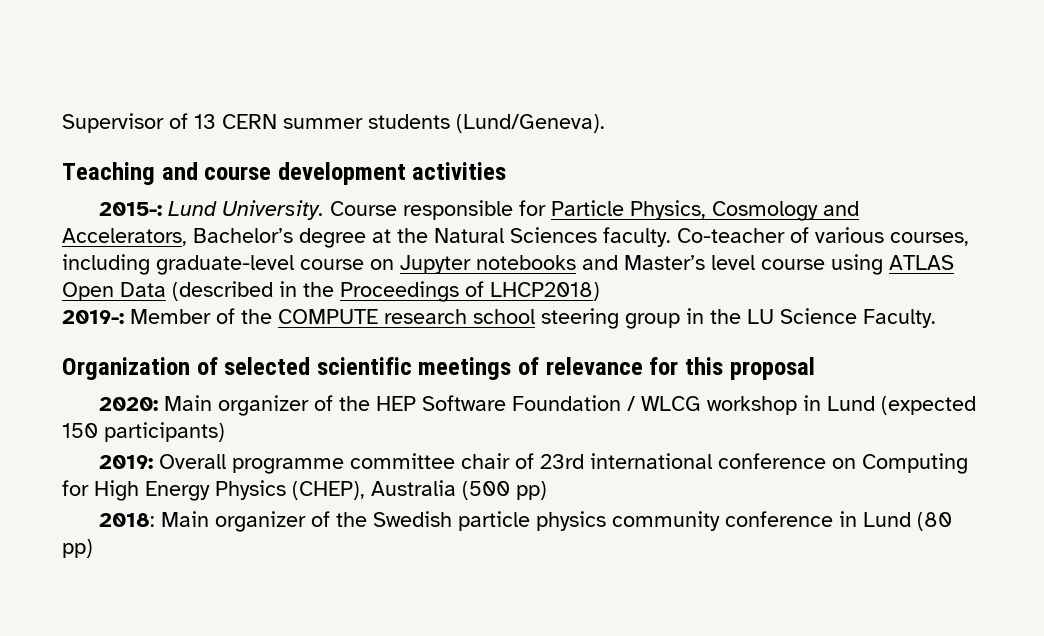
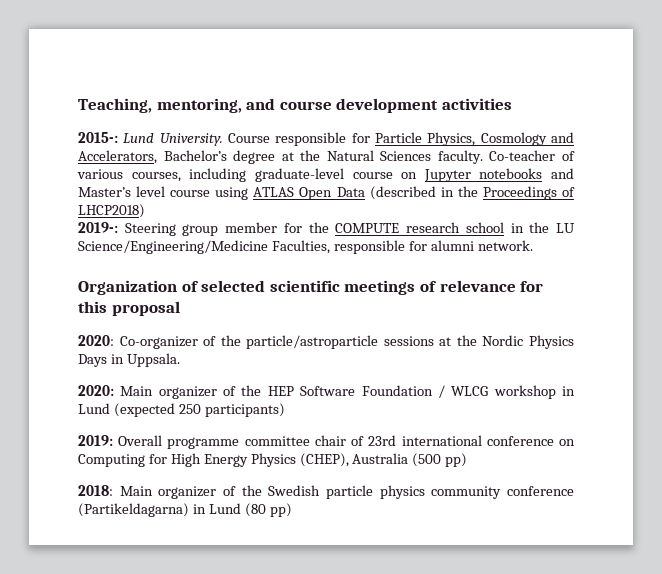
- Supervisor of 13 CERN summer students (Lund/Geneva).
- Teaching and course development activities
+ Teaching, mentoring, and course development activities
- 2019-: Member of the COMPUTE research school steering group in the LU Science Faculty.
+ 2019-: Steering group member for the COMPUTE research school in the LU Science/Engineering/Medicine Faculties, responsible for alumni network.
+ 2020: Co-organizer of the particle/astroparticle sessions at the Nordic Physics Days in Uppsala.
- 2020: Main organizer of the HEP Software Foundation / WLCG workshop in Lund (expected 150 participants)
+ 2020: Main organizer of the HEP Software Foundation / WLCG workshop in Lund (expected 250 participants)
- 2018: Main organizer of the Swedish particle physics community conference in Lund (80 pp)
+ 2018: Main organizer of the Swedish particle physics community conference (Partikeldagarna) in Lund (80 pp)

